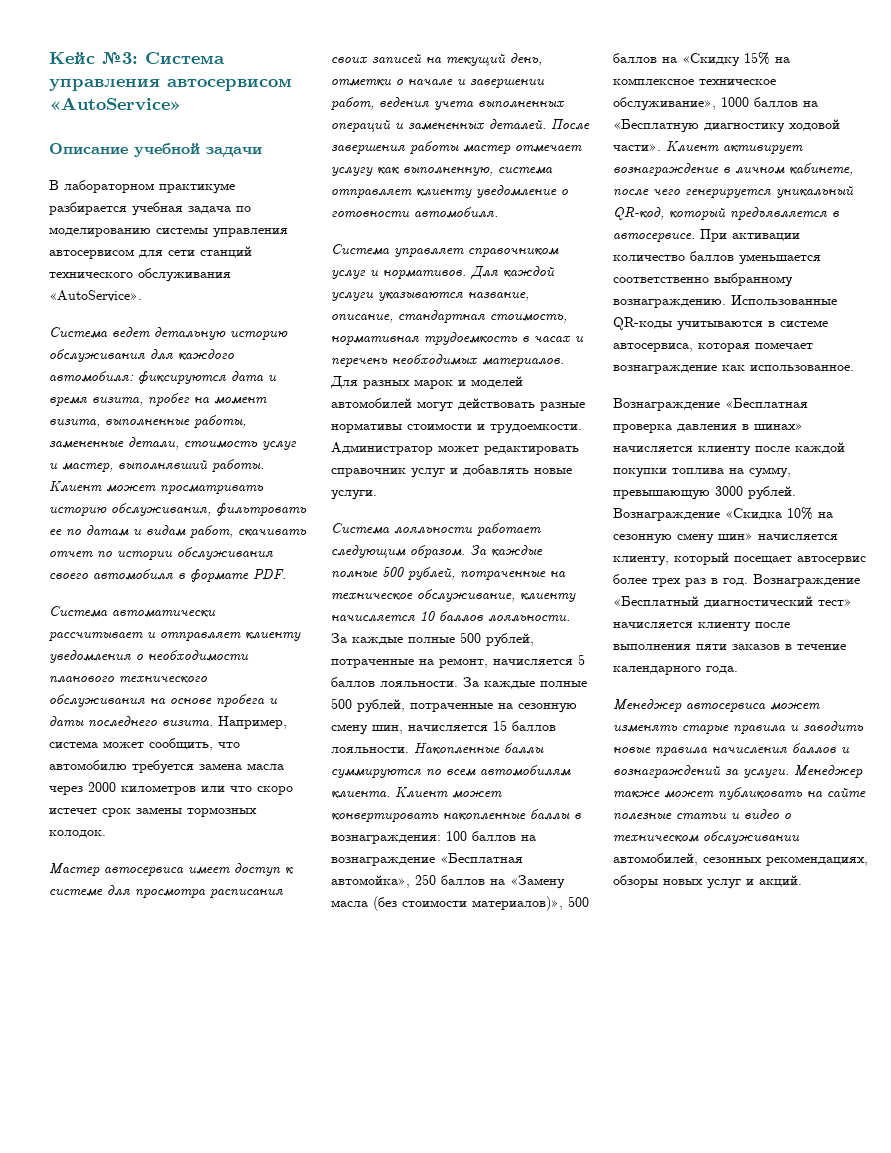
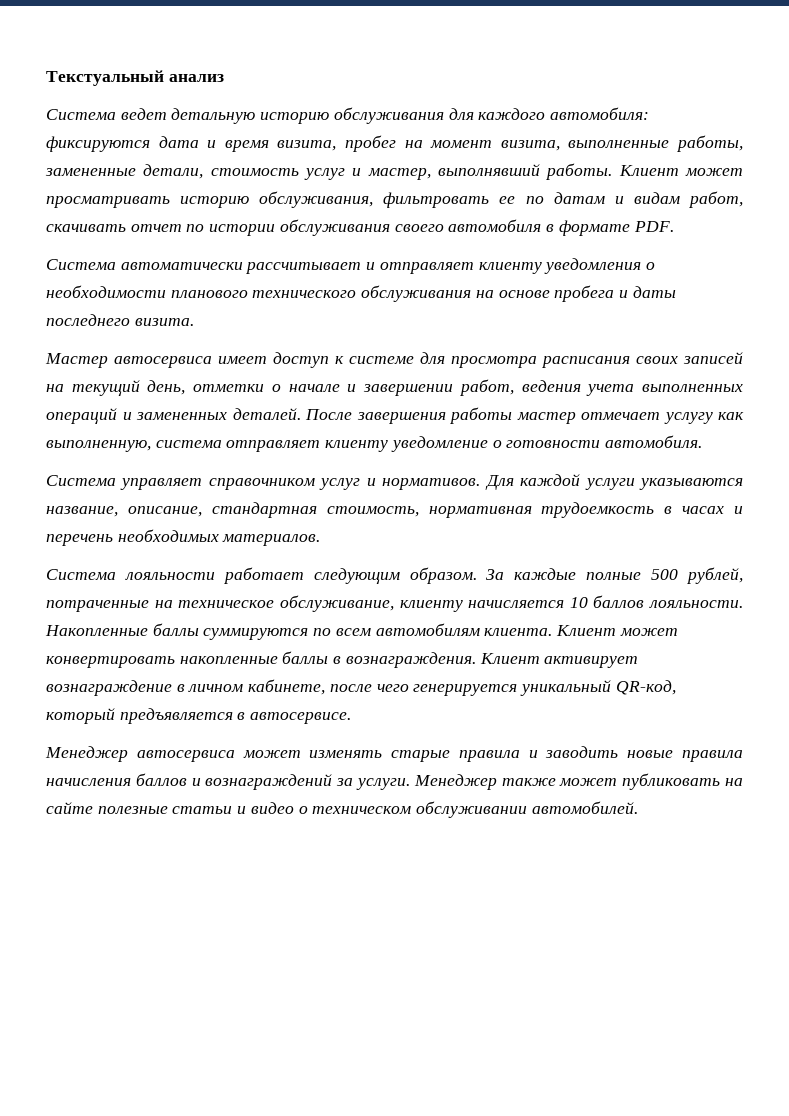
- Кейс №3: Система управления автосервисом «AutoService»
- Описание учебной задачи
- В лабораторном практикуме разбирается учебная задача по моделированию системы управления автосервисом для сети станций технического обслуживания «AutoService».
+ Текстуальный анализ
- Например, система может сообщить, что автомобилю требуется замена масла через 2000 километров или что скоро истечет срок замены тормозных колодок.
- Для разных марок и моделей автомобилей могут действовать разные нормативы стоимости и трудоемкости. Администратор может редактировать справочник услуг и добавлять новые услуги.
- За каждые полные 500 рублей, потраченные на ремонт, начисляется 5 баллов лояльности. За каждые полные 500 рублей, потраченные на сезонную смену шин, начисляется 15 баллов лояльности.
- Клиент может конвертировать накопленные баллы в вознаграждения: 100 баллов на вознаграждение «Бесплатная автомойка», 250 баллов на «Замену масла (без стоимости материалов)», 500 баллов на «Скидку 15% на комплексное техническое обслуживание», 1000 баллов на «Бесплатную диагностику ходовой части».
+ Клиент может конвертировать накопленные баллы в вознаграждения.
- При активации количество баллов уменьшается соответственно выбранному вознаграждению. Использованные QR-коды учитываются в системе автосервиса, которая помечает вознаграждение как использованное.
- Вознаграждение «Бесплатная проверка давления в шинах» начисляется клиенту после каждой покупки топлива на сумму, превышающую 3000 рублей. Вознаграждение «Скидка 10% на сезонную смену шин» начисляется клиенту, который посещает автосервис более трех раз в год. Вознаграждение «Бесплатный диагностический тест» начисляется клиенту после выполнения пяти заказов в течение календарного года.
- Менеджер также может публиковать на сайте полезные статьи и видео о техническом обслуживании автомобилей, сезонных рекомендациях, обзоры новых услуг и акций.
+ Менеджер также может публиковать на сайте полезные статьи и видео о техническом обслуживании автомобилей.

